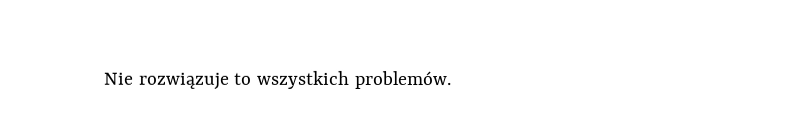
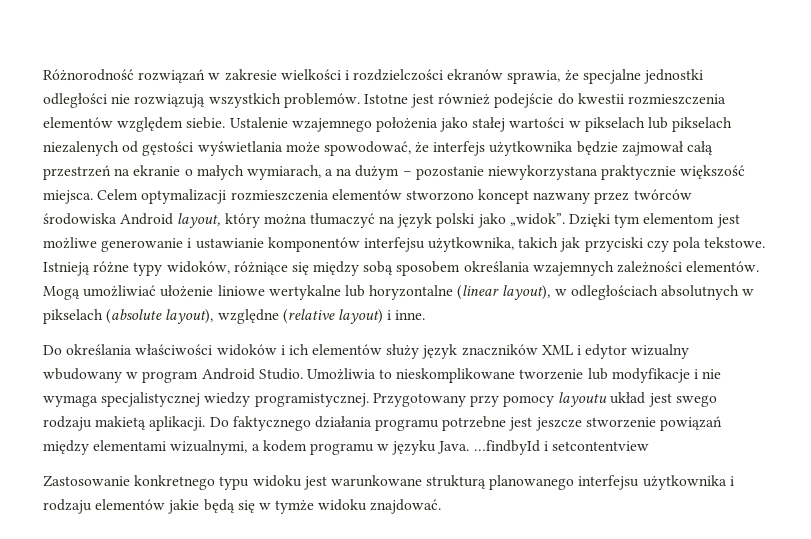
- Nie rozwiązuje to wszystkich problemów.
+ Różnorodność rozwiązań w zakresie wielkości i rozdzielczości ekranów sprawia, że specjalne jednostki odległości nie rozwiązują wszystkich problemów. Istotne jest również podejście do kwestii rozmieszczenia elementów względem siebie. Ustalenie wzajemnego położenia jako stałej wartości w pikselach lub pikselach niezalenych od gęstości wyświetlania może spowodować, że interfejs użytkownika będzie zajmował całą przestrzeń na ekranie o małych wymiarach, a na dużym – pozostanie niewykorzystana praktycznie większość miejsca. Celem optymalizacji rozmieszczenia elementów stworzono koncept nazwany przez twórców środowiska Android layout, który można tłumaczyć na język polski jako „widok”. Dzięki tym elementom jest możliwe generowanie i ustawianie komponentów interfejsu użytkownika, takich jak przyciski czy pola tekstowe. Istnieją różne typy widoków, różniące się między sobą sposobem określania wzajemnych zależności elementów. Mogą umożliwiać ułożenie liniowe wertykalne lub horyzontalne (linear layout), w odległościach absolutnych w pikselach (absolute layout), względne (relative layout) i inne.
+ Do określania właściwości widoków i ich elementów służy język znaczników XML i edytor wizualny wbudowany w program Android Studio. Umożliwia to nieskomplikowane tworzenie lub modyfikacje i nie wymaga specjalistycznej wiedzy programistycznej. Przygotowany przy pomocy layoutu układ jest swego rodzaju makietą aplikacji. Do faktycznego działania programu potrzebne jest jeszcze stworzenie powiązań między elementami wizualnymi, a kodem programu w języku Java. …findbyId i setcontentview
+ Zastosowanie konkretnego typu widoku jest warunkowane strukturą planowanego interfejsu użytkownika i rodzaju elementów jakie będą się w tymże widoku znajdować.

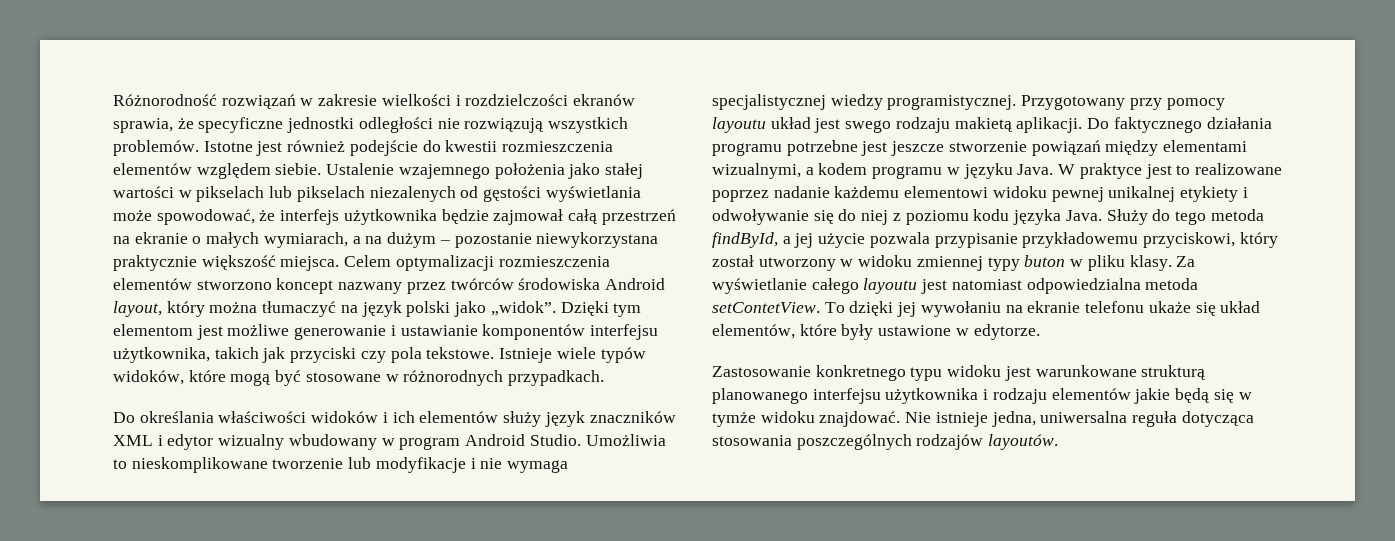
- Różnorodność rozwiązań w zakresie wielkości i rozdzielczości ekranów sprawia, że specjalne jednostki odległości nie rozwiązują wszystkich problemów.
+ Różnorodność rozwiązań w zakresie wielkości i rozdzielczości ekranów sprawia, że specyficzne jednostki odległości nie rozwiązują wszystkich problemów.
- Istnieją różne typy widoków, różniące się między sobą sposobem określania wzajemnych zależności elementów. Mogą umożliwiać ułożenie liniowe wertykalne lub horyzontalne (linear layout), w odległościach absolutnych w pikselach (absolute layout), względne (relative layout) i inne.
+ Istnieje wiele typów widoków, które mogą być stosowane w różnorodnych przypadkach.
- …findbyId i setcontentview
+ W praktyce jest to realizowane poprzez nadanie każdemu elementowi widoku pewnej unikalnej etykiety i odwoływanie się do niej z poziomu kodu języka Java. Służy do tego metoda findById, a jej użycie pozwala przypisanie przykładowemu przyciskowi, który został utworzony w widoku zmiennej typy buton w pliku klasy. Za wyświetlanie całego layoutu jest natomiast odpowiedzialna metoda setContetView. To dzięki jej wywołaniu na ekranie telefonu ukaże się układ elementów, które były ustawione w edytorze.
+ Nie istnieje jedna, uniwersalna reguła dotycząca stosowania poszczególnych rodzajów layoutów.

